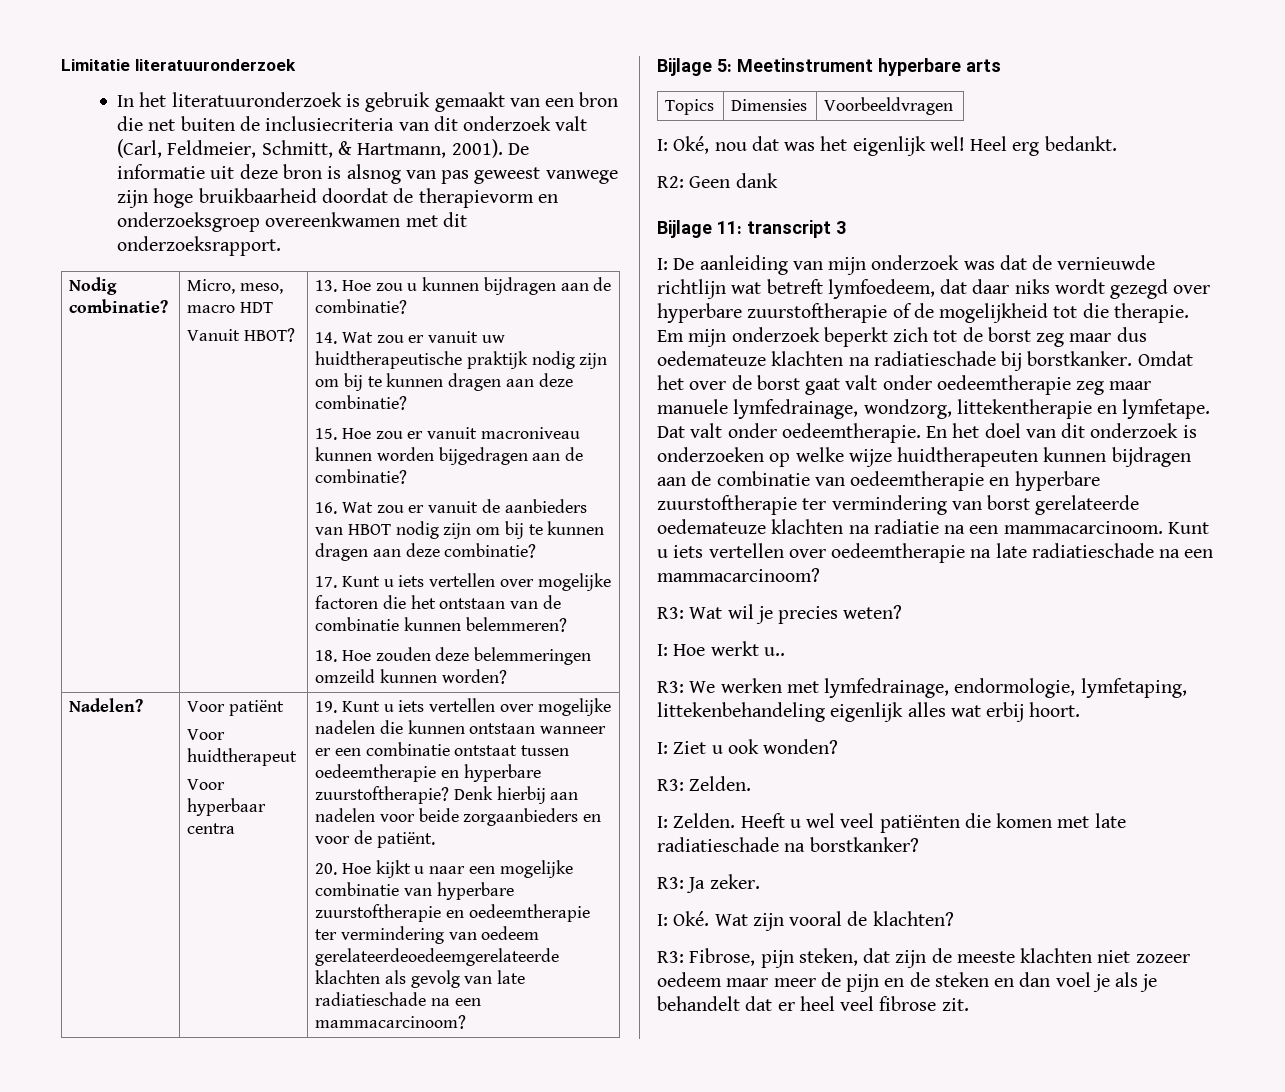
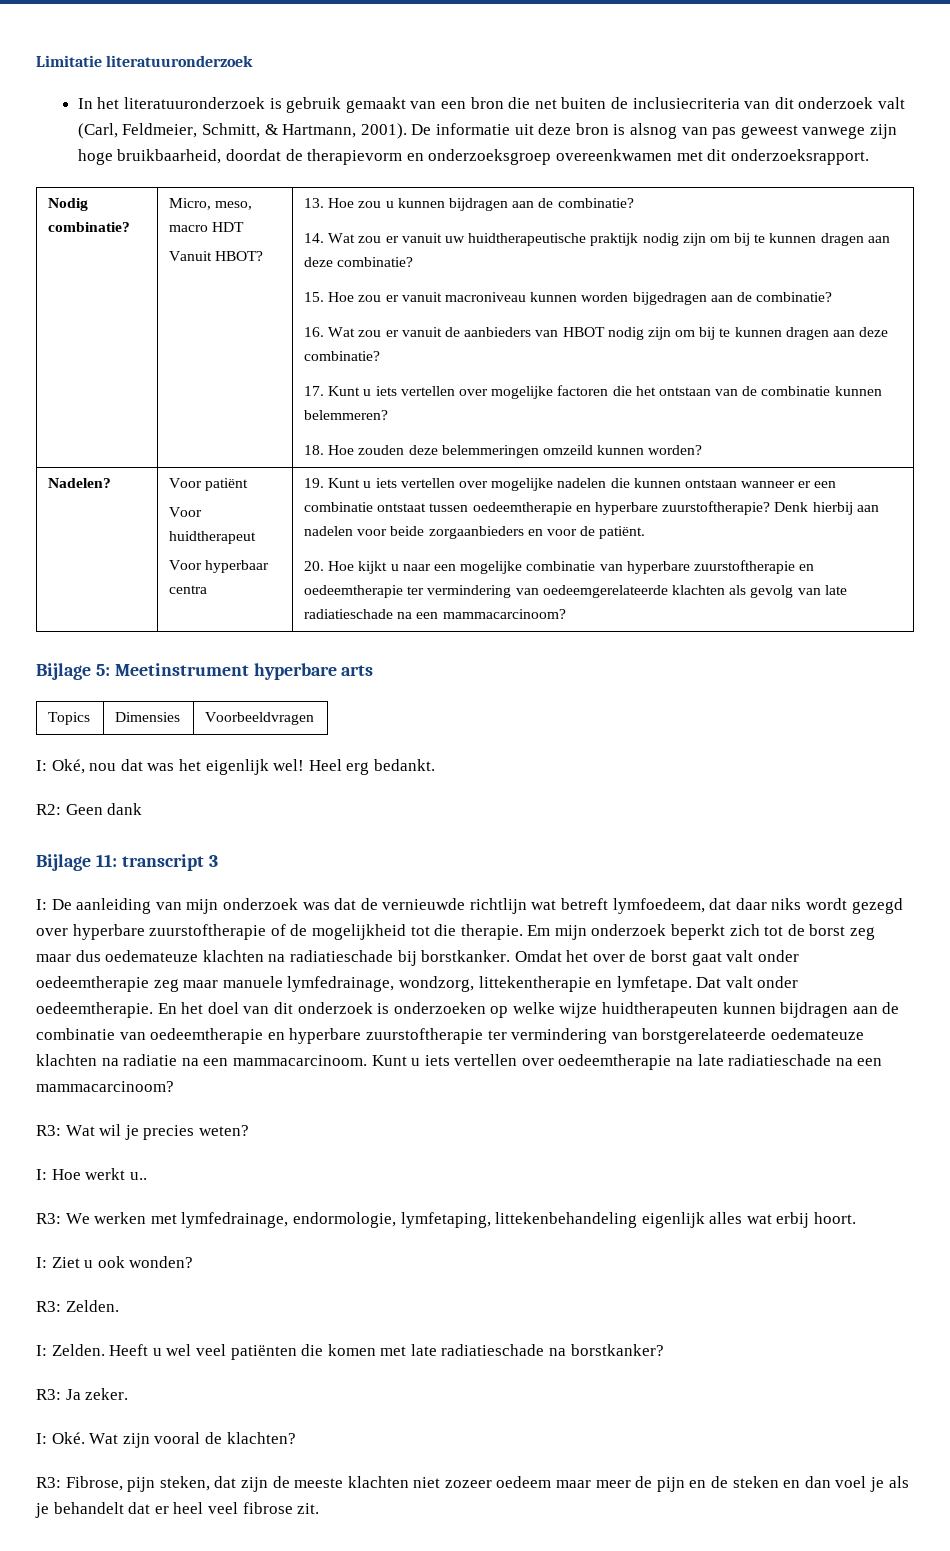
- De informatie uit deze bron is alsnog van pas geweest vanwege zijn hoge bruikbaarheid doordat de therapievorm en onderzoeksgroep overeenkwamen met dit onderzoeksrapport.
+ De informatie uit deze bron is alsnog van pas geweest vanwege zijn hoge bruikbaarheid, doordat de therapievorm en onderzoeksgroep overeenkwamen met dit onderzoeksrapport.
- 20. Hoe kijkt u naar een mogelijke combinatie van hyperbare zuurstoftherapie en oedeemtherapie ter vermindering van oedeem gerelateerdeoedeemgerelateerde klachten als gevolg van late radiatieschade na een mammacarcinoom?
+ 20. Hoe kijkt u naar een mogelijke combinatie van hyperbare zuurstoftherapie en oedeemtherapie ter vermindering van oedeemgerelateerde klachten als gevolg van late radiatieschade na een mammacarcinoom?
- En het doel van dit onderzoek is onderzoeken op welke wijze huidtherapeuten kunnen bijdragen aan de combinatie van oedeemtherapie en hyperbare zuurstoftherapie ter vermindering van borst gerelateerde oedemateuze klachten na radiatie na een mammacarcinoom.
+ En het doel van dit onderzoek is onderzoeken op welke wijze huidtherapeuten kunnen bijdragen aan de combinatie van oedeemtherapie en hyperbare zuurstoftherapie ter vermindering van borstgerelateerde oedemateuze klachten na radiatie na een mammacarcinoom.

